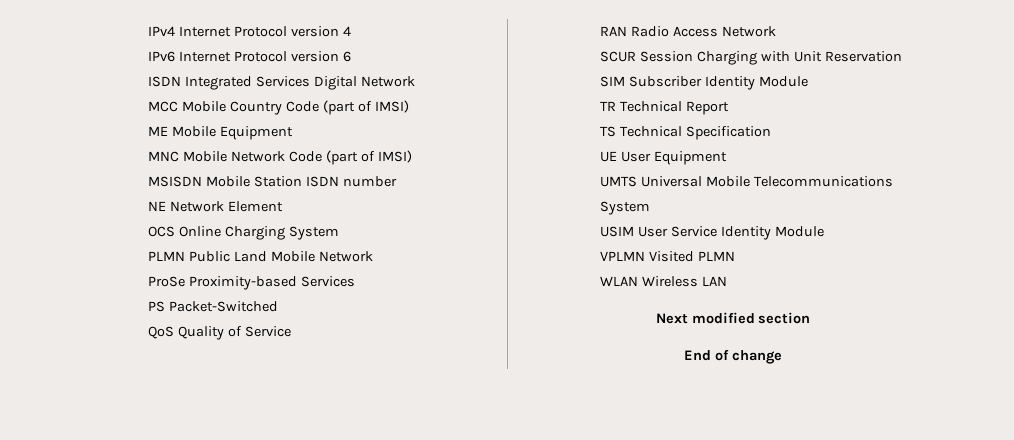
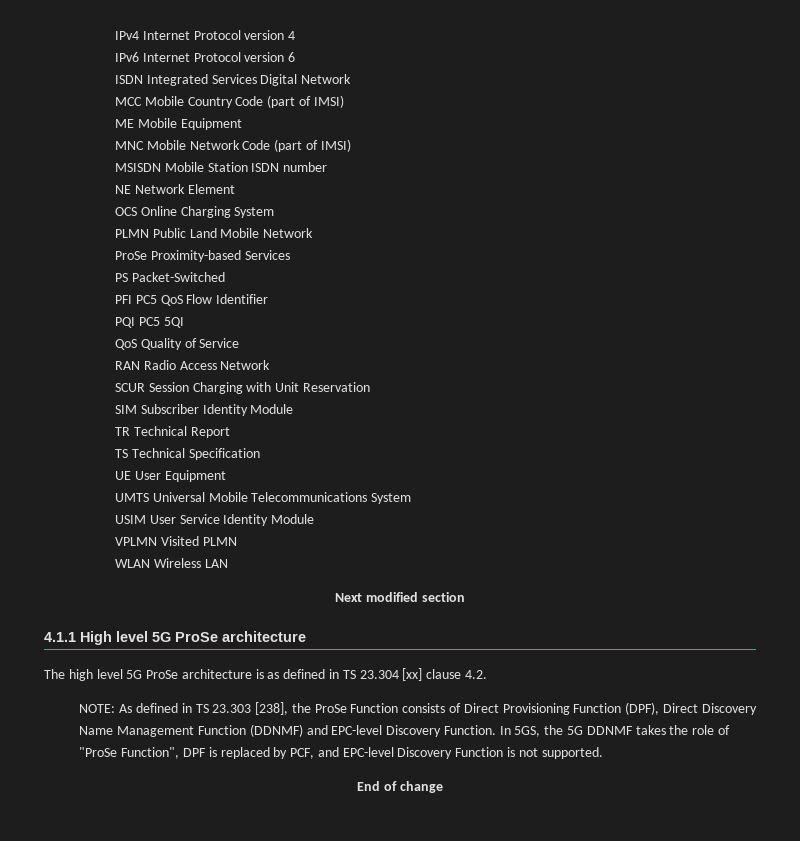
+ PFI PC5 QoS Flow Identifier
+ PQI PC5 5QI
+ 4.1.1 High level 5G ProSe architecture
+ The high level 5G ProSe architecture is as defined in TS 23.304 [xx] clause 4.2.
+ NOTE: As defined in TS 23.303 [238], the ProSe Function consists of Direct Provisioning Function (DPF), Direct Discovery Name Management Function (DDNMF) and EPC-level Discovery Function. In 5GS, the 5G DDNMF takes the role of "ProSe Function", DPF is replaced by PCF, and EPC-level Discovery Function is not supported.

